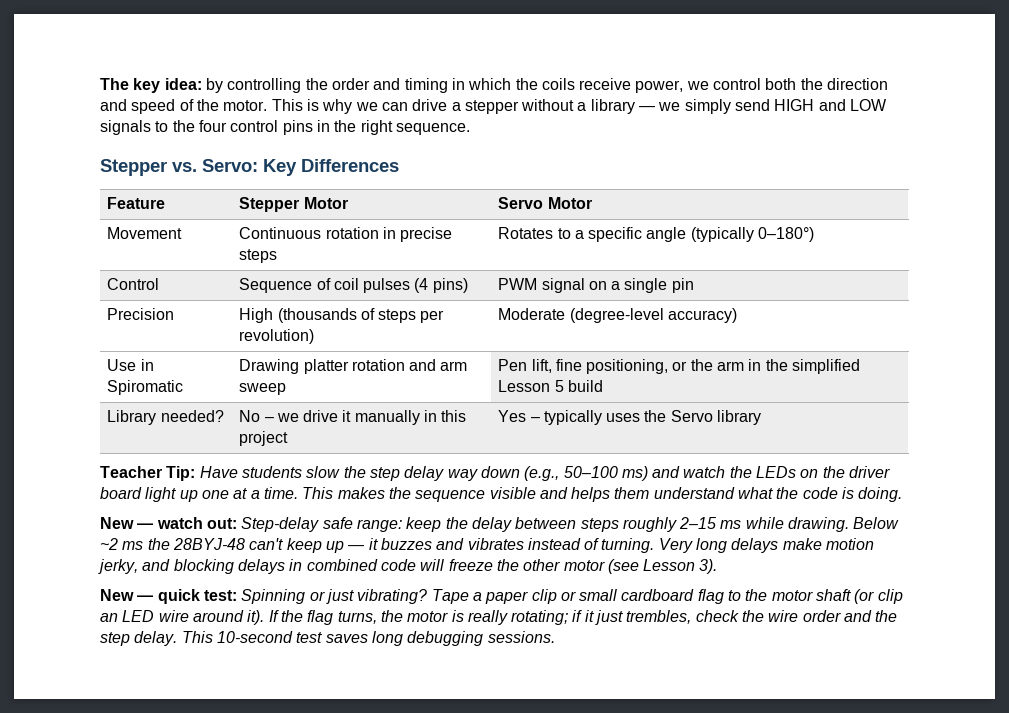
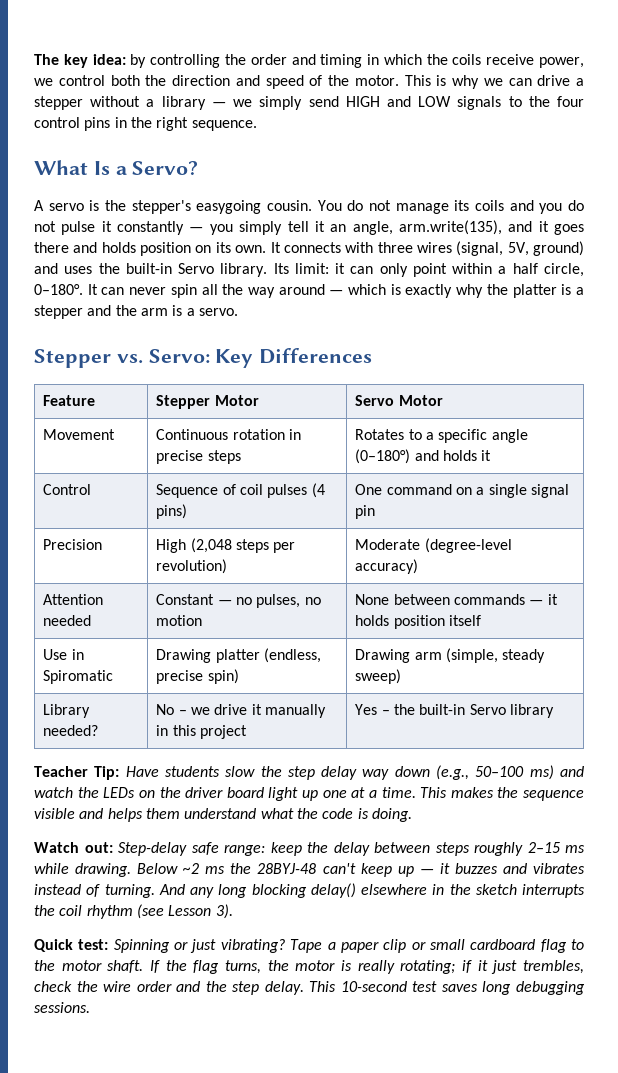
+ What Is a Servo?
+ A servo is the stepper's easygoing cousin. You do not manage its coils and you do not pulse it constantly — you simply tell it an angle, arm.write(135), and it goes there and holds position on its own. It connects with three wires (signal, 5V, ground) and uses the built-in Servo library. Its limit: it can only point within a half circle, 0–180°. It can never spin all the way around — which is exactly why the platter is a stepper and the arm is a servo.
- Movement | Continuous rotation in precise steps | Rotates to a specific angle (typically 0–180°)
+ Movement | Continuous rotation in precise steps | Rotates to a specific angle (0–180°) and holds it
- Control | Sequence of coil pulses (4 pins) | PWM signal on a single pin
+ Control | Sequence of coil pulses (4 pins) | One command on a single signal pin
- Precision | High (thousands of steps per revolution) | Moderate (degree-level accuracy)
+ Precision | High (2,048 steps per revolution) | Moderate (degree-level accuracy)
+ Attention needed | Constant — no pulses, no motion | None between commands — it holds position itself
- Use in Spiromatic | Drawing platter rotation and arm sweep | Pen lift, fine positioning, or the arm in the simplified Lesson 5 build
+ Use in Spiromatic | Drawing platter (endless, precise spin) | Drawing arm (simple, steady sweep)
- Library needed? | No – we drive it manually in this project | Yes – typically uses the Servo library
+ Library needed? | No – we drive it manually in this project | Yes – the built-in Servo library
- New — watch out: Step-delay safe range: keep the delay between steps roughly 2–15 ms while drawing.
+ Watch out: Step-delay safe range: keep the delay between steps roughly 2–15 ms while drawing.
- Very long delays make motion jerky, and blocking delays in combined code will freeze the other motor (see Lesson 3).
+ And any long blocking delay() elsewhere in the sketch interrupts the coil rhythm (see Lesson 3).
- New — quick test: Spinning or just vibrating?
+ Quick test: Spinning or just vibrating?
- Tape a paper clip or small cardboard flag to the motor shaft (or clip an LED wire around it).
+ Tape a paper clip or small cardboard flag to the motor shaft.

